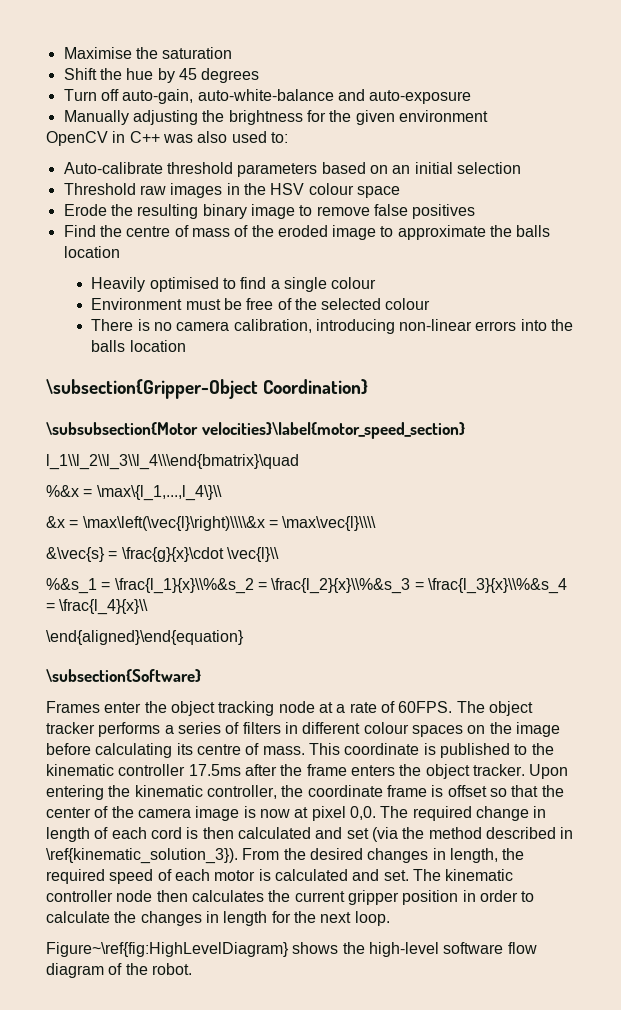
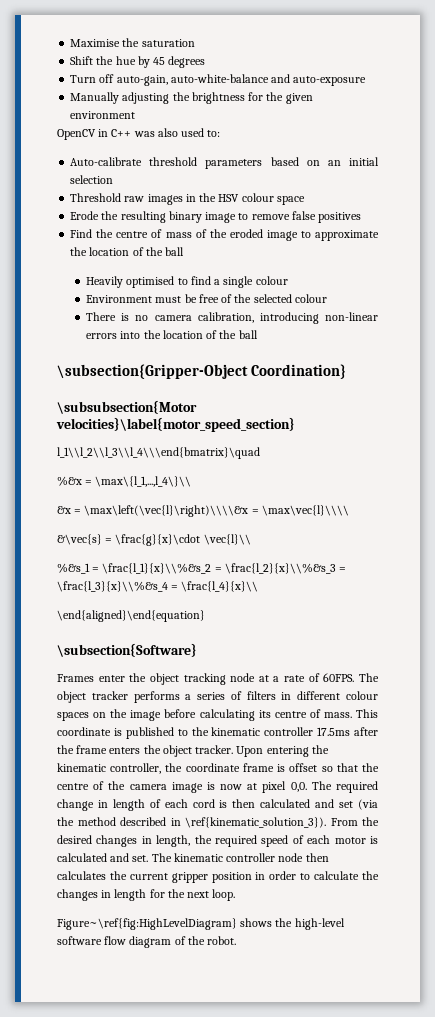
- Find the centre of mass of the eroded image to approximate the balls location
+ Find the centre of mass of the eroded image to approximate the location of the ball
- There is no camera calibration, introducing non-linear errors into the balls location
+ There is no camera calibration, introducing non-linear errors into the location of the ball
- Upon entering the kinematic controller, the coordinate frame is offset so that the center of the camera image is now at pixel 0,0.
+ Upon entering the kinematic controller, the coordinate frame is offset so that the centre of the camera image is now at pixel 0,0.

